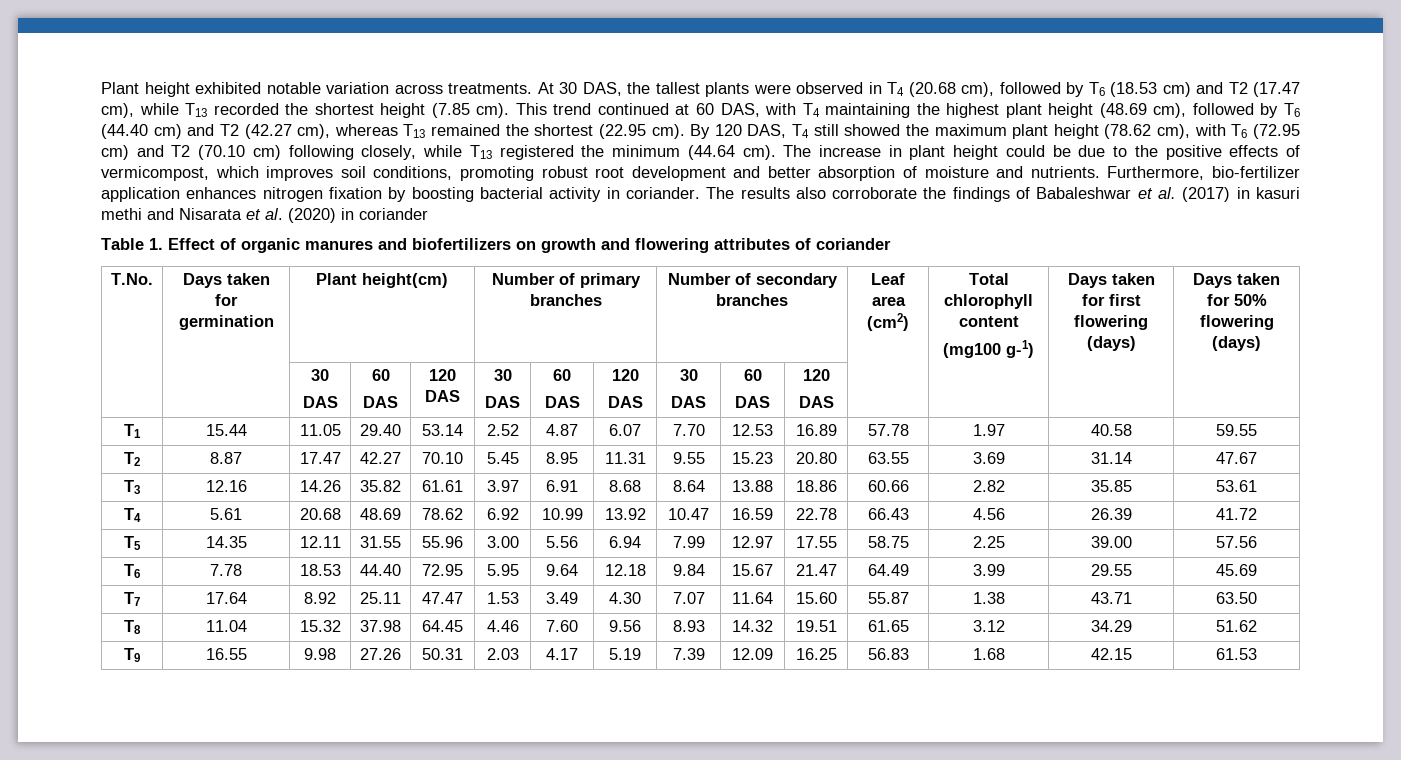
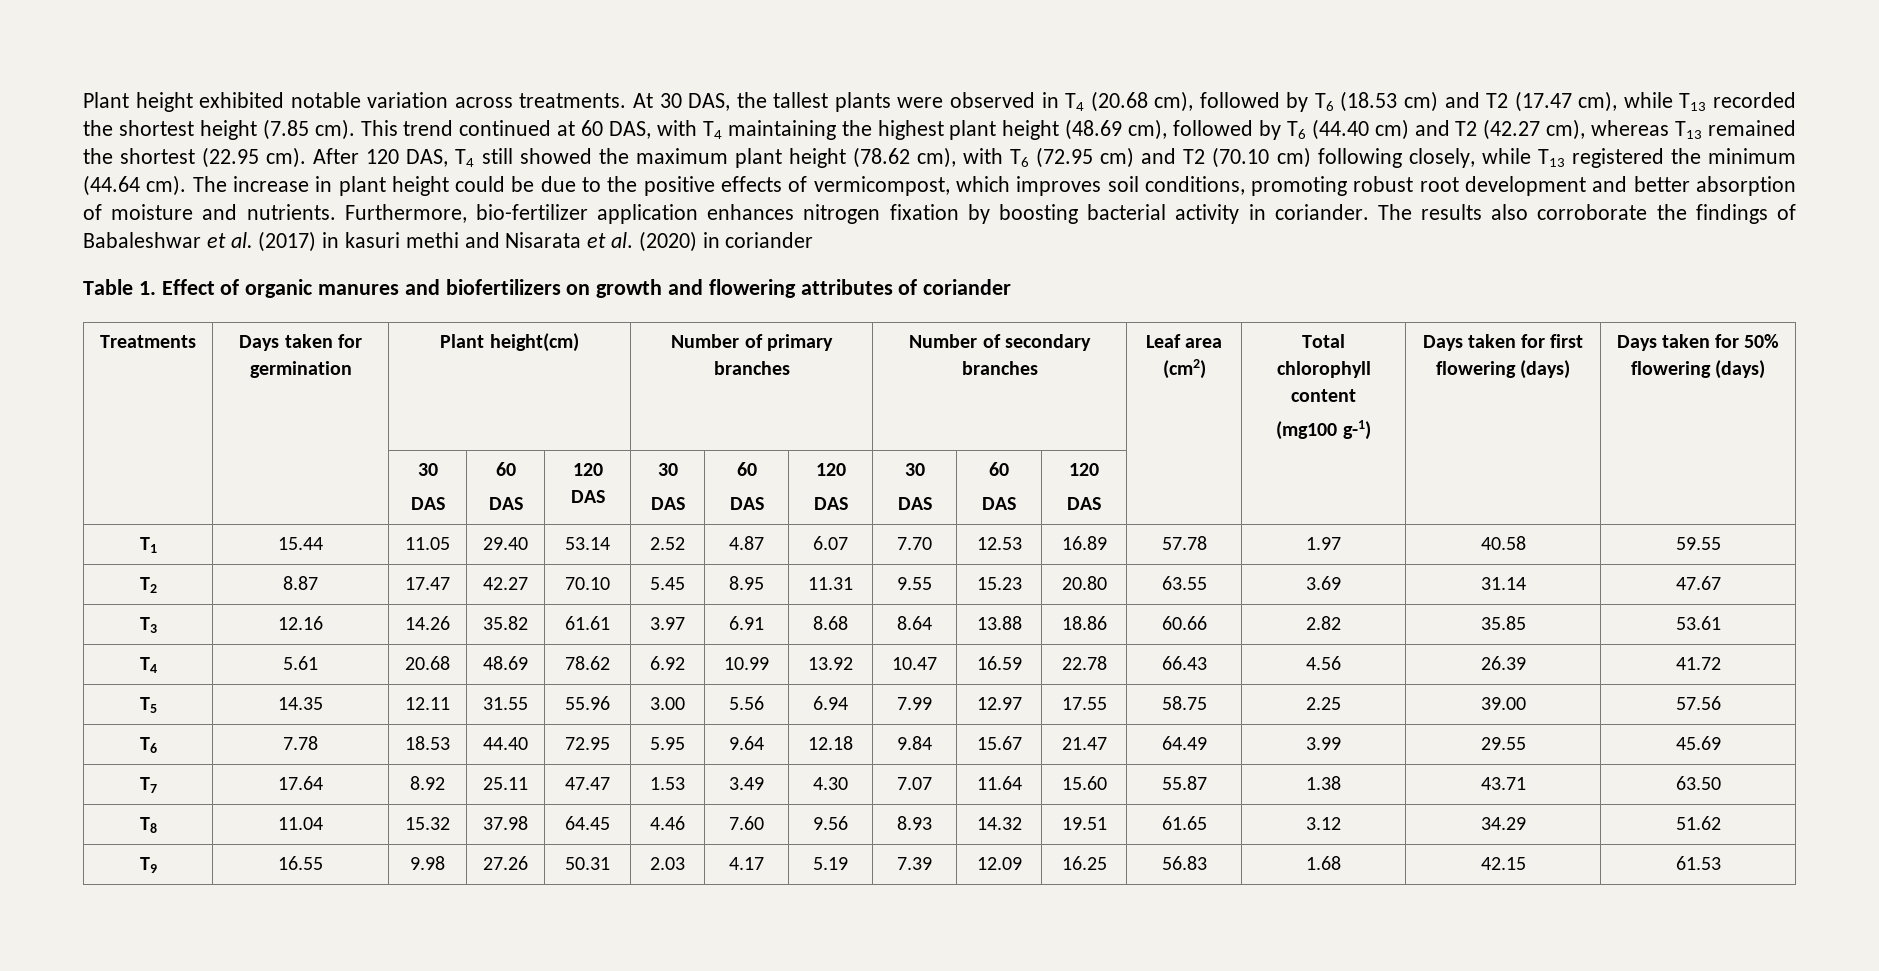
- By 120 DAS, T4 still showed the maximum plant height (78.62 cm), with T6 (72.95 cm) and T2 (70.10 cm) following closely, while T13 registered the minimum (44.64 cm).
+ After 120 DAS, T4 still showed the maximum plant height (78.62 cm), with T6 (72.95 cm) and T2 (70.10 cm) following closely, while T13 registered the minimum (44.64 cm).
- T.No. | Days taken for germination | Plant height(cm) | Number of primary branches | Number of secondary branches | Leaf area (cm2) | Total chlorophyll content
+ Treatments | Days taken for germination | Plant height(cm) | Number of primary branches | Number of secondary branches | Leaf area (cm2) | Total chlorophyll content

